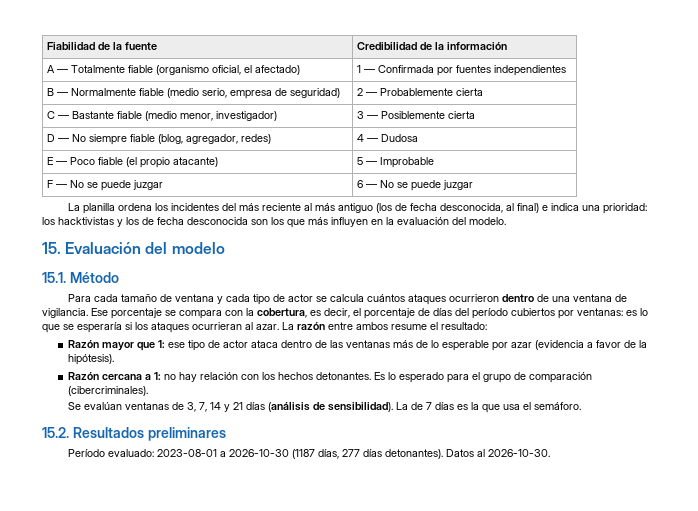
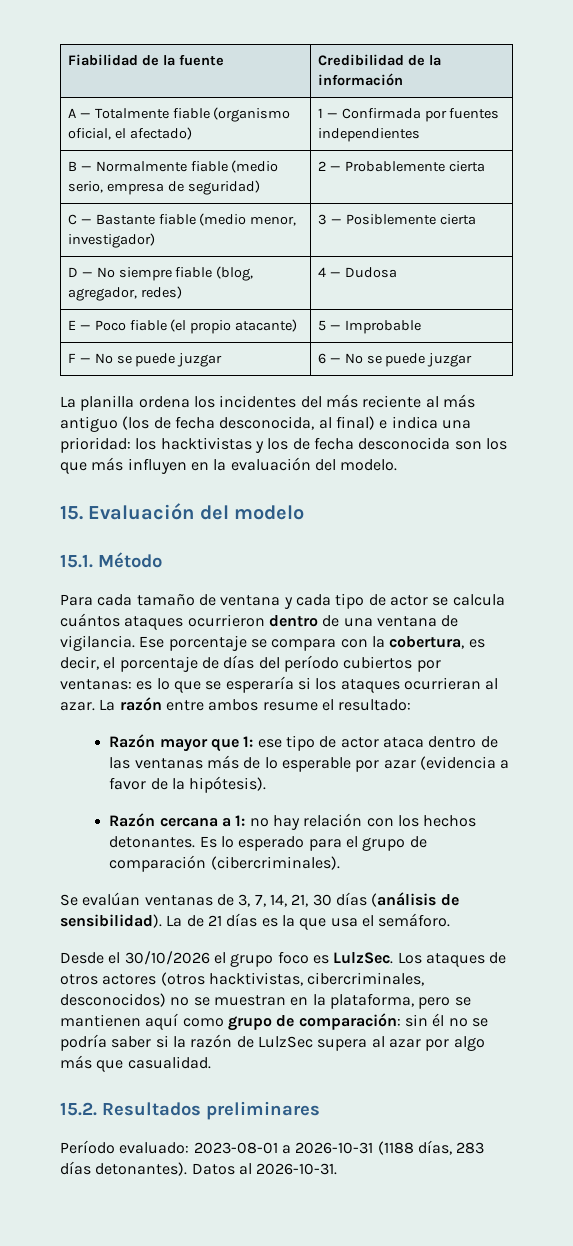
- Se evalúan ventanas de 3, 7, 14 y 21 días (análisis de sensibilidad).
+ Se evalúan ventanas de 3, 7, 14, 21, 30 días (análisis de sensibilidad).
- La de 7 días es la que usa el semáforo.
+ La de 21 días es la que usa el semáforo.
+ Desde el 30/10/2026 el grupo foco es LulzSec. Los ataques de otros actores (otros hacktivistas, cibercriminales, desconocidos) no se muestran en la plataforma, pero se mantienen aquí como grupo de comparación: sin él no se podría saber si la razón de LulzSec supera al azar por algo más que casualidad.
- Período evaluado: 2023-08-01 a 2026-10-30 (1187 días, 277 días detonantes).
+ Período evaluado: 2023-08-01 a 2026-10-31 (1188 días, 283 días detonantes).
- Datos al 2026-10-30.
+ Datos al 2026-10-31.

